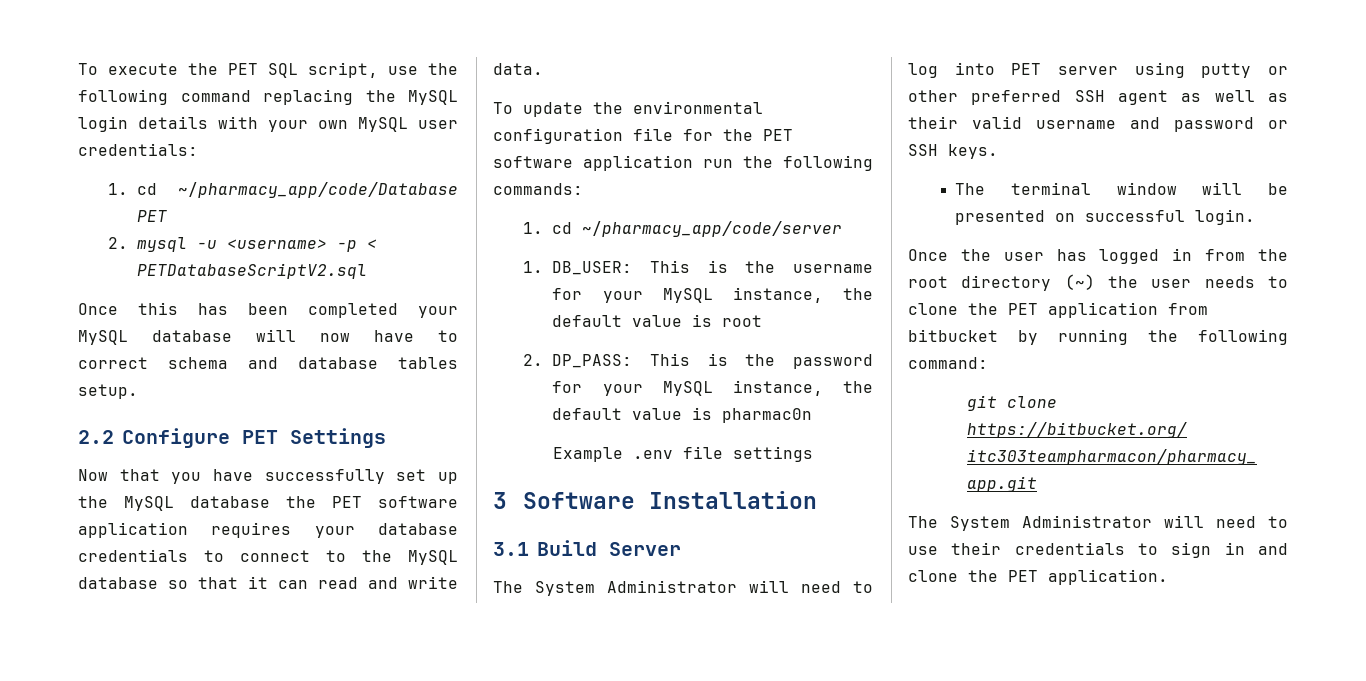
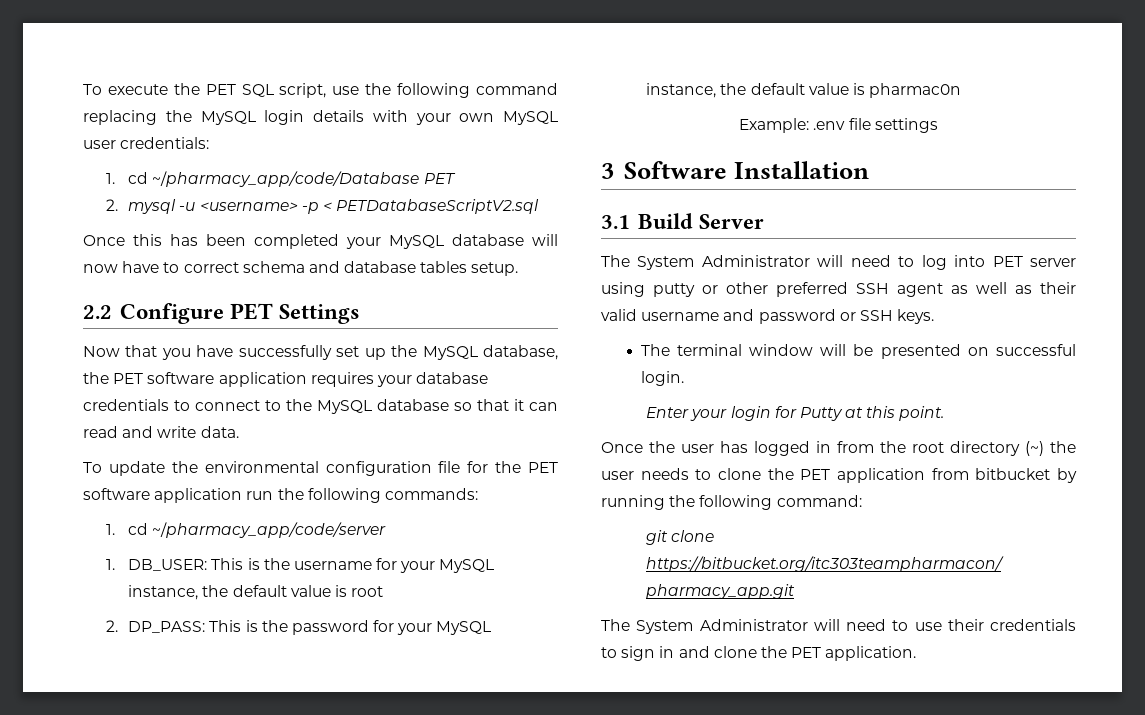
- Now that you have successfully set up the MySQL database the PET software application requires your database credentials to connect to the MySQL database so that it can read and write data.
+ Now that you have successfully set up the MySQL database, the PET software application requires your database credentials to connect to the MySQL database so that it can read and write data.
- Example .env file settings
+ Example: .env file settings
+ Enter your login for Putty at this point.

